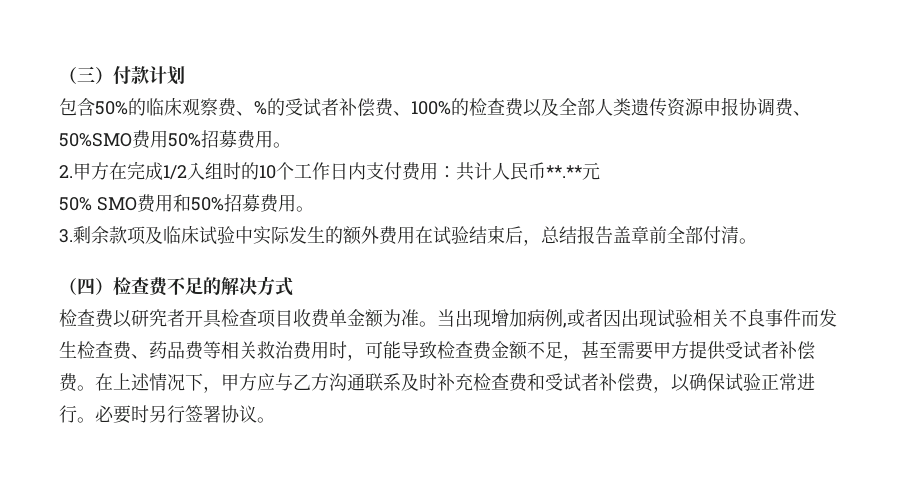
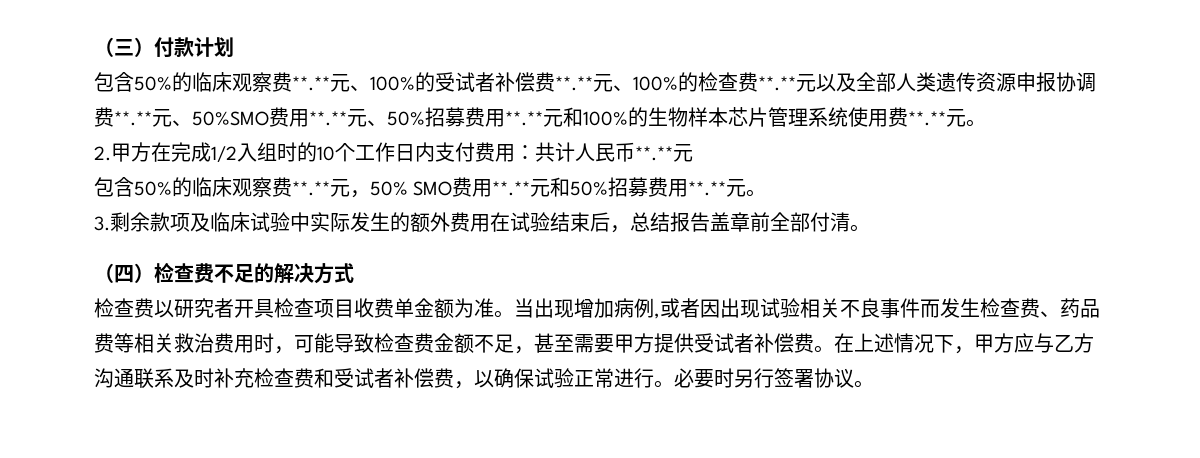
- 包含50%的临床观察费、%的受试者补偿费、100%的检查费以及全部人类遗传资源申报协调费、50%SMO费用50%招募费用。
+ 包含50%的临床观察费**.**元、100%的受试者补偿费**.**元、100%的检查费**.**元以及全部人类遗传资源申报协调费**.**元、50%SMO费用**.**元、50%招募费用**.**元和100%的生物样本芯片管理系统使用费**.**元。
- 50% SMO费用和50%招募费用。
+ 包含50%的临床观察费**.**元，50% SMO费用**.**元和50%招募费用**.**元。

